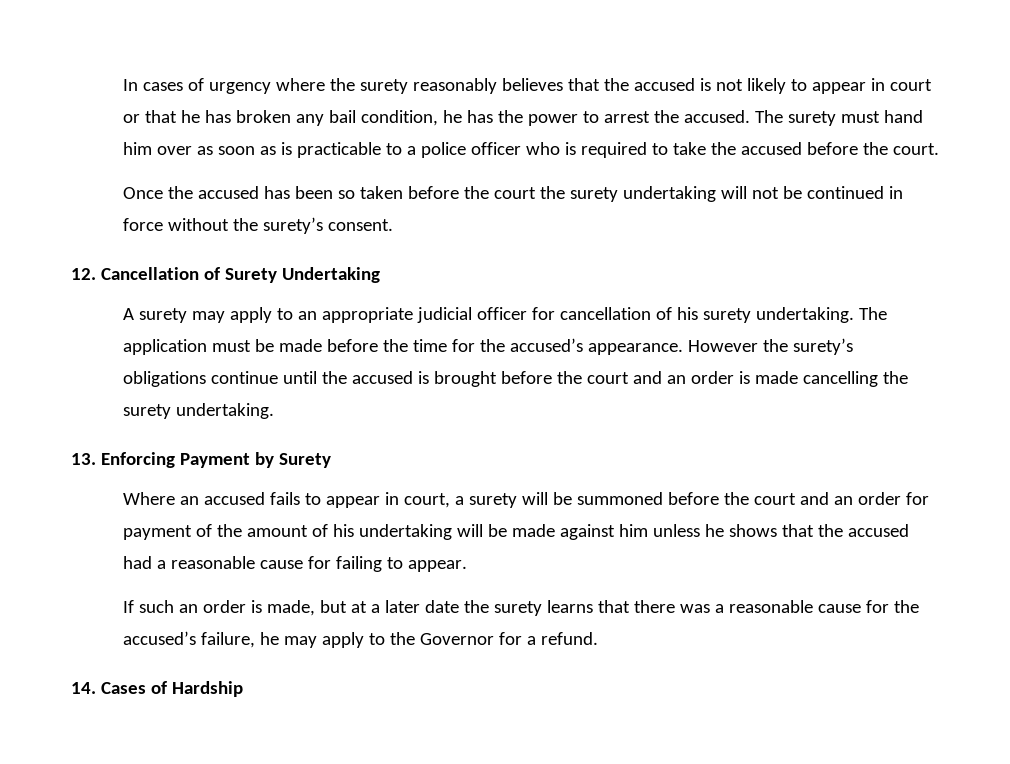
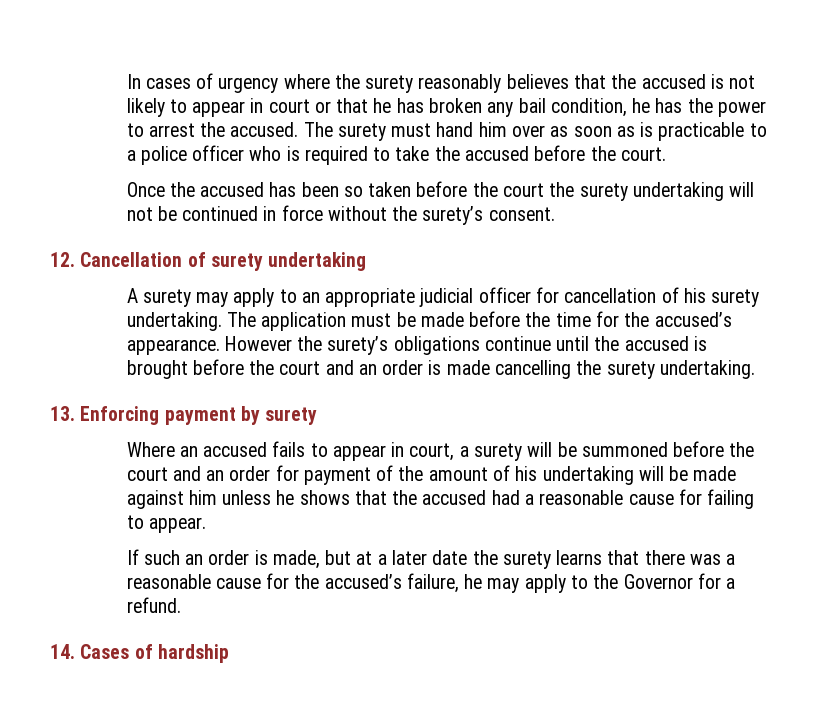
- 12. Cancellation of Surety Undertaking
+ 12. Cancellation of surety undertaking
- 13. Enforcing Payment by Surety
+ 13. Enforcing payment by surety
- 14. Cases of Hardship
+ 14. Cases of hardship

